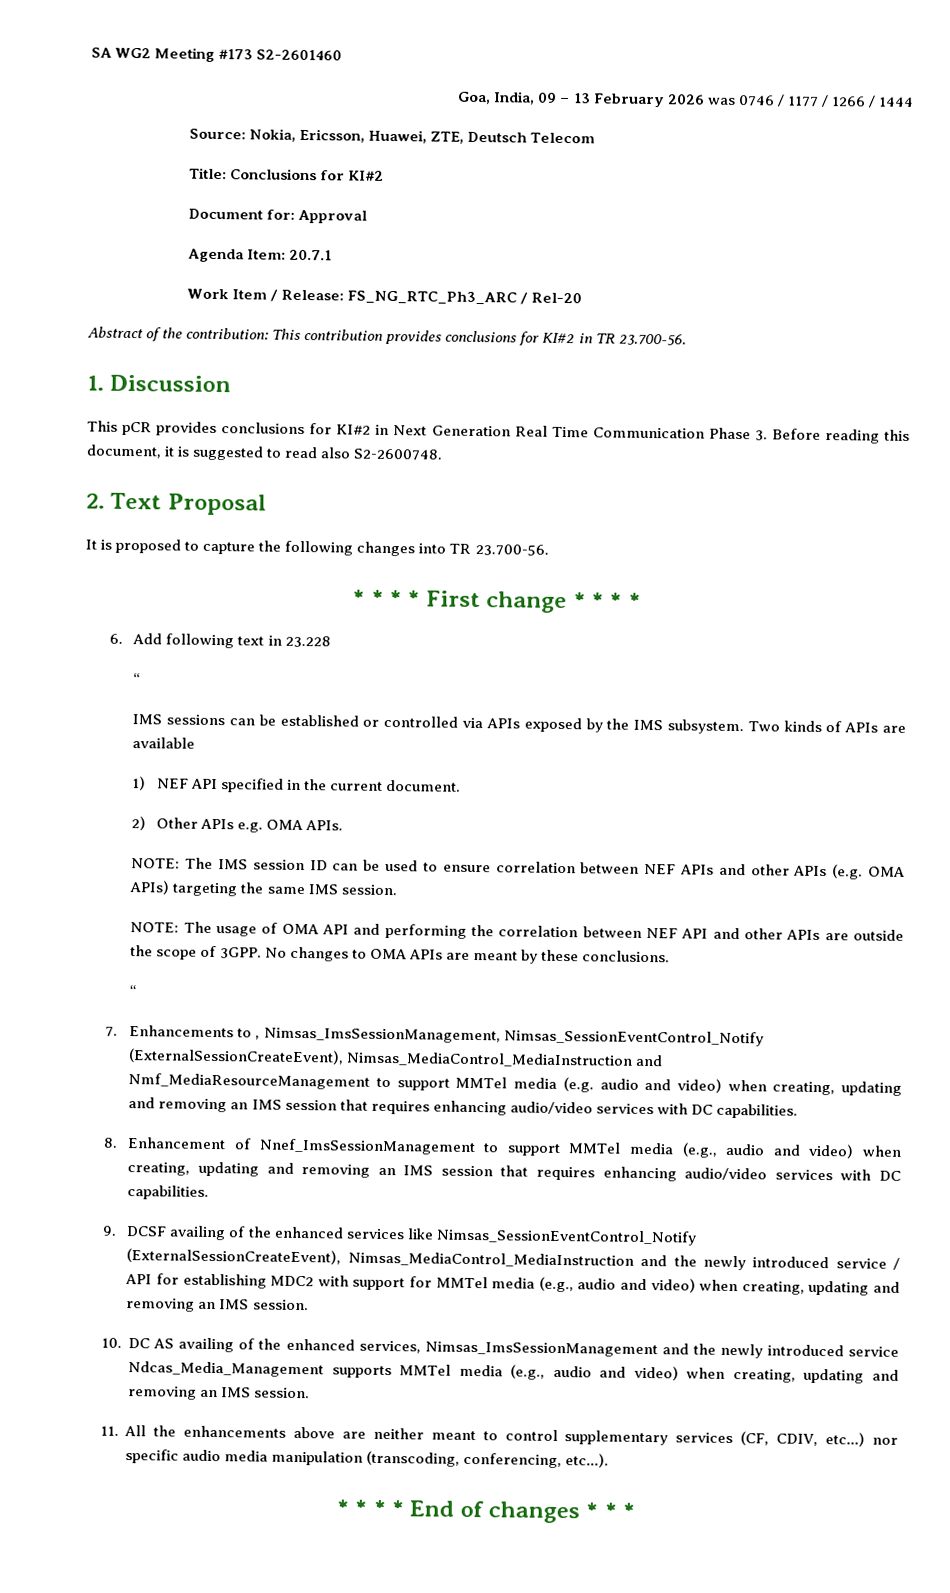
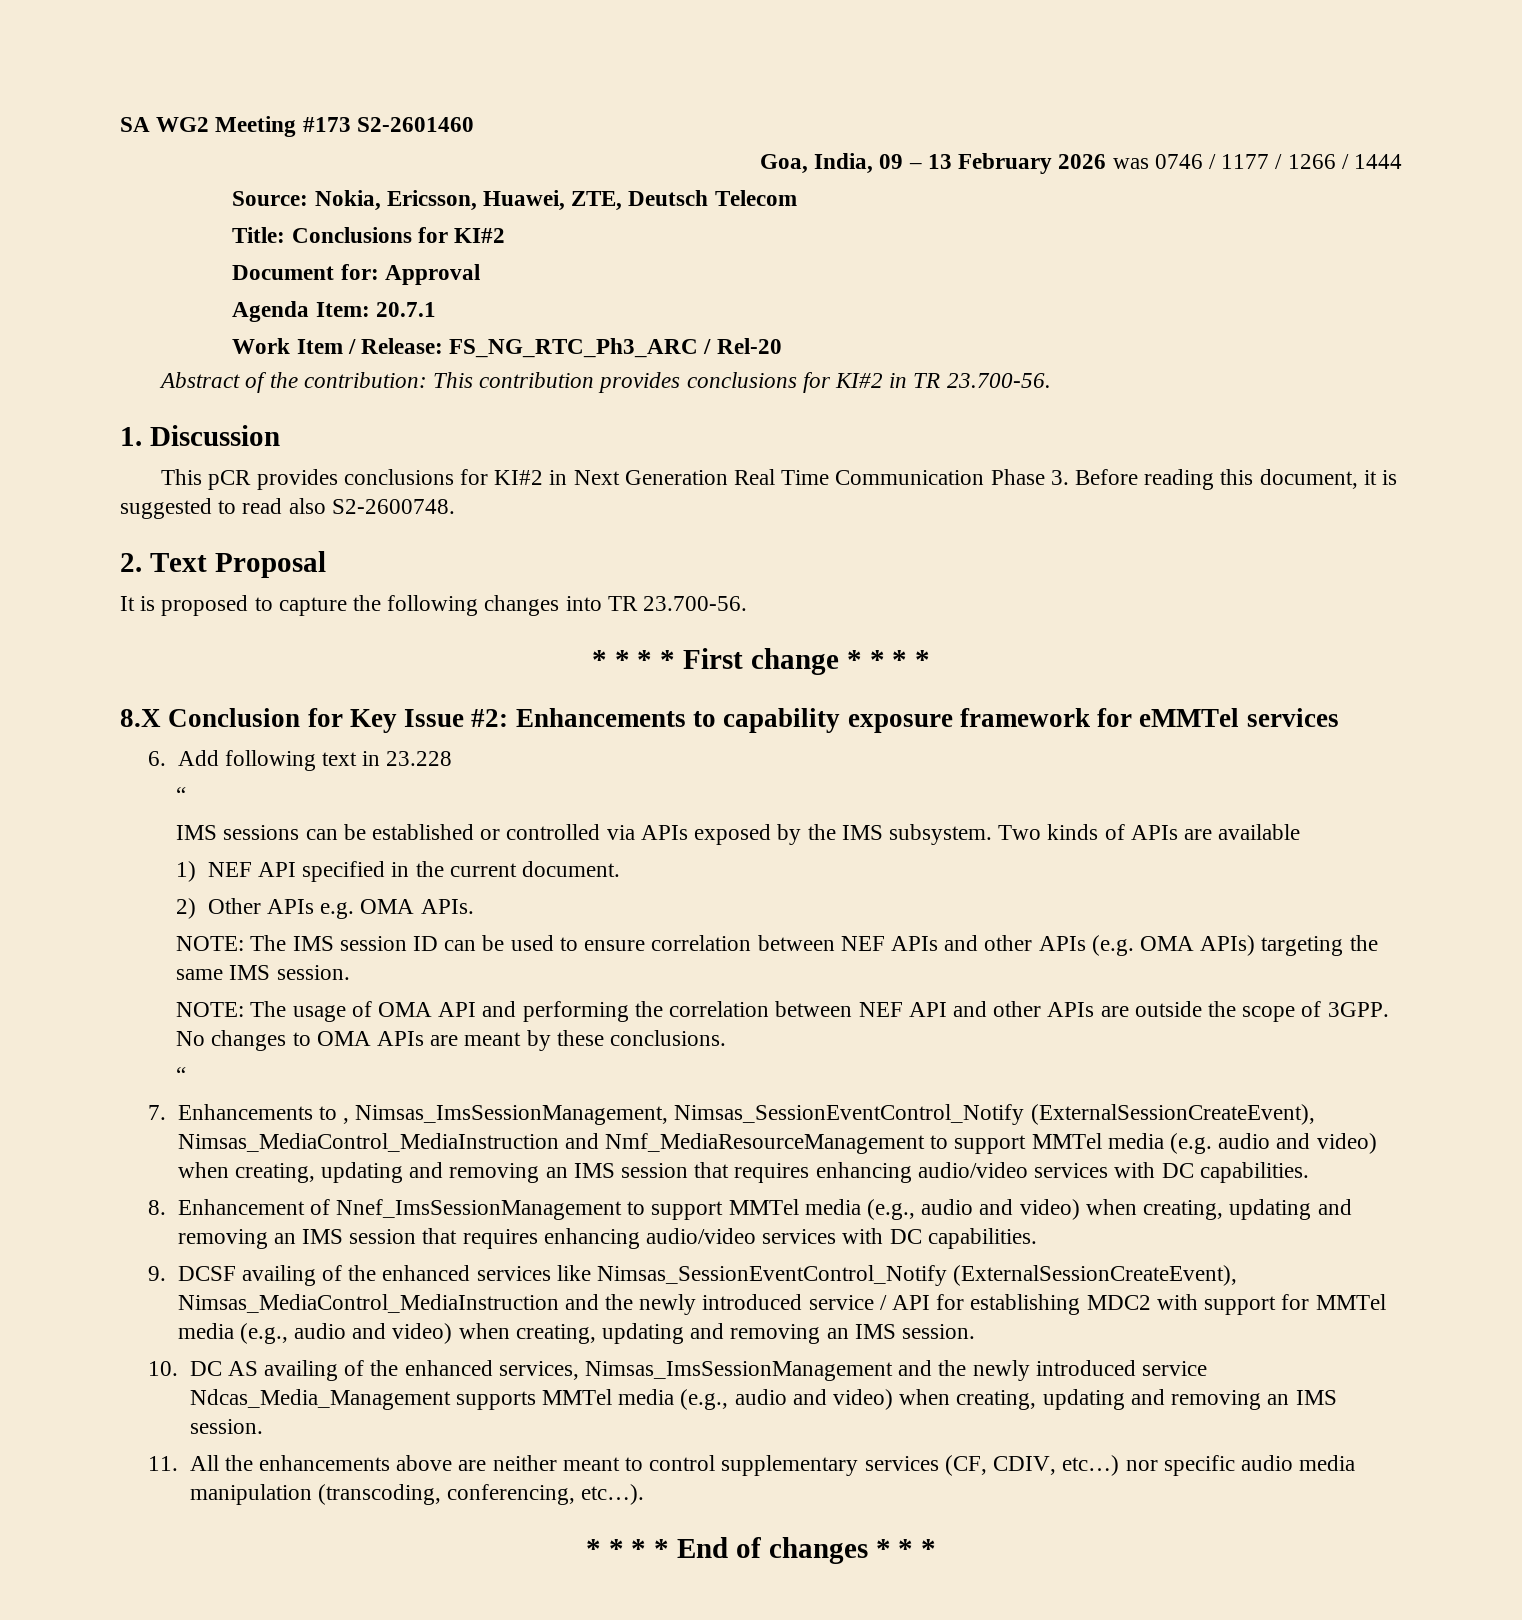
+ 8.X Conclusion for Key Issue #2: Enhancements to capability exposure framework for eMMTel services

